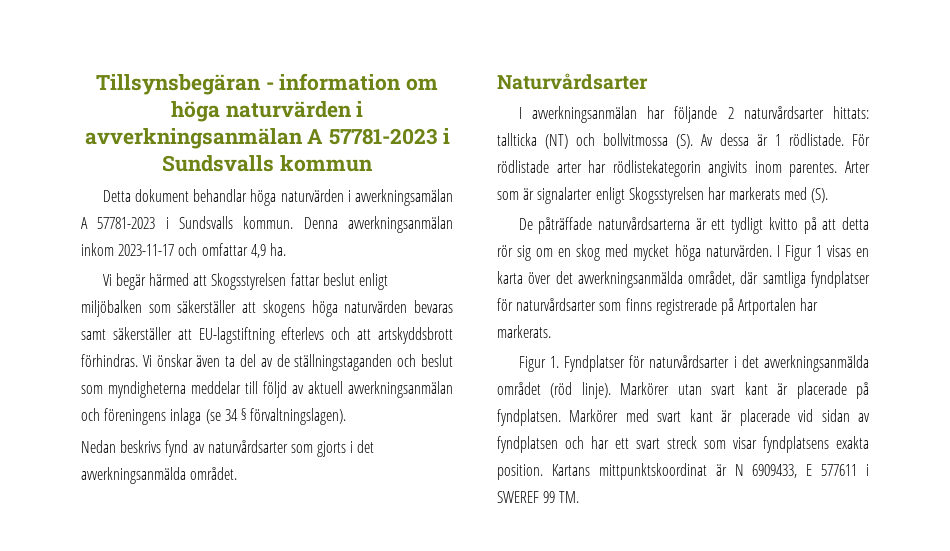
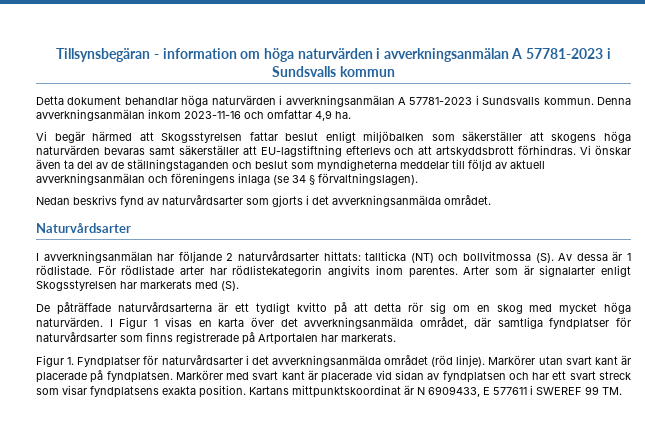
- Detta dokument behandlar höga naturvärden i avverkningsamälan A 57781-2023 i Sundsvalls kommun.
+ Detta dokument behandlar höga naturvärden i avverkningsanmälan A 57781-2023 i Sundsvalls kommun.
- Denna avverkningsanmälan inkom 2023-11-17 och omfattar 4,9 ha.
+ Denna avverkningsanmälan inkom 2023-11-16 och omfattar 4,9 ha.

